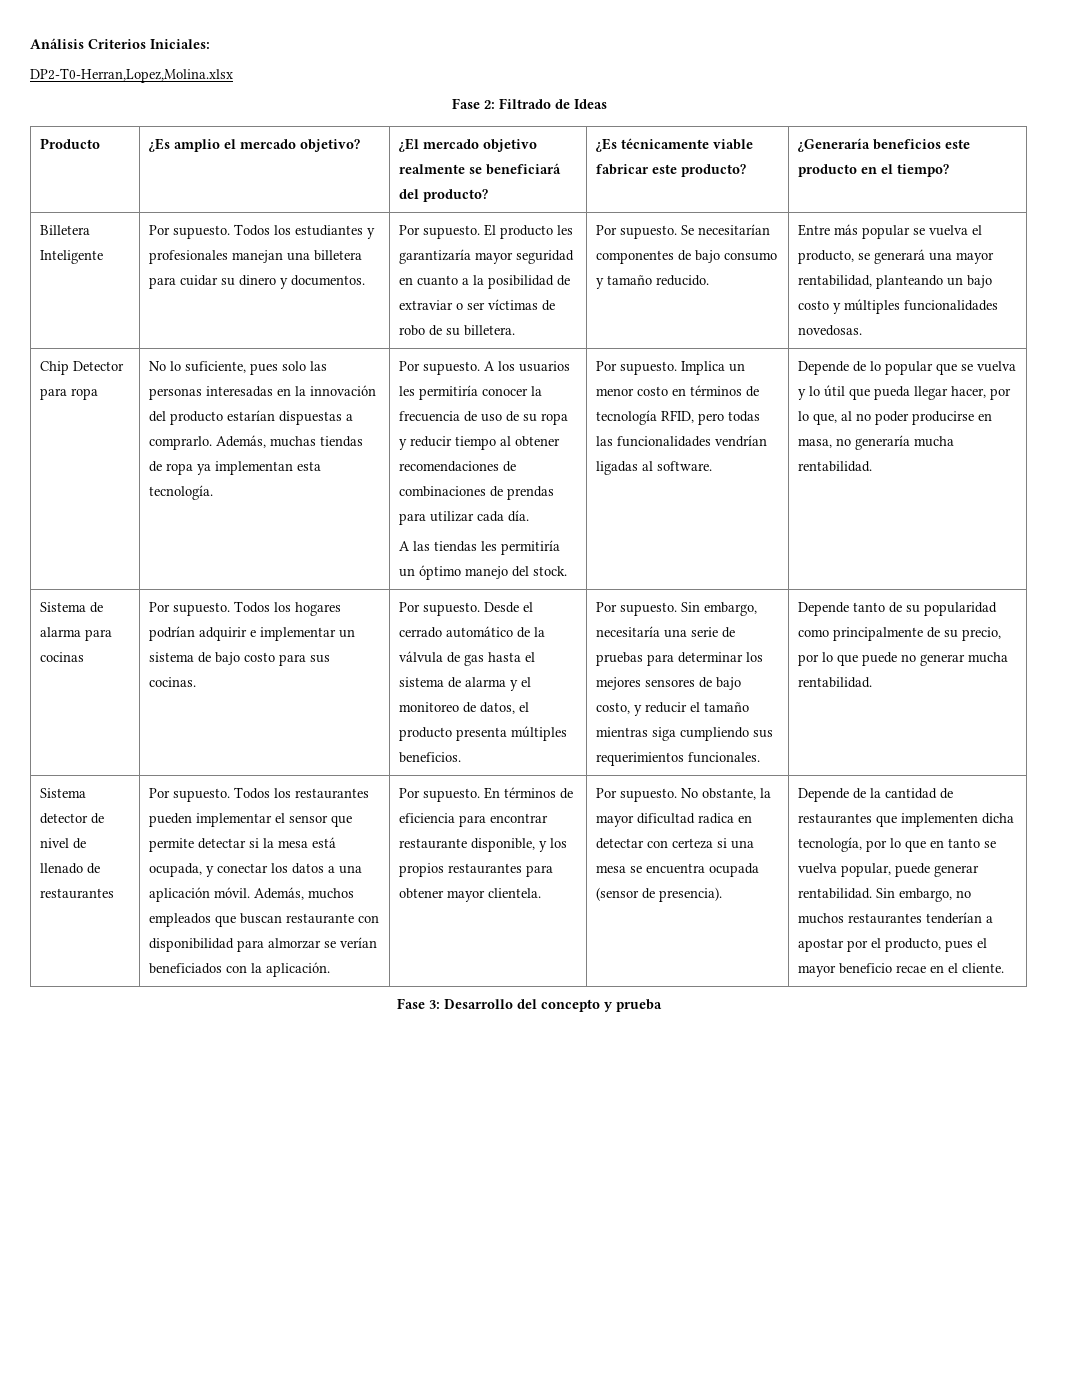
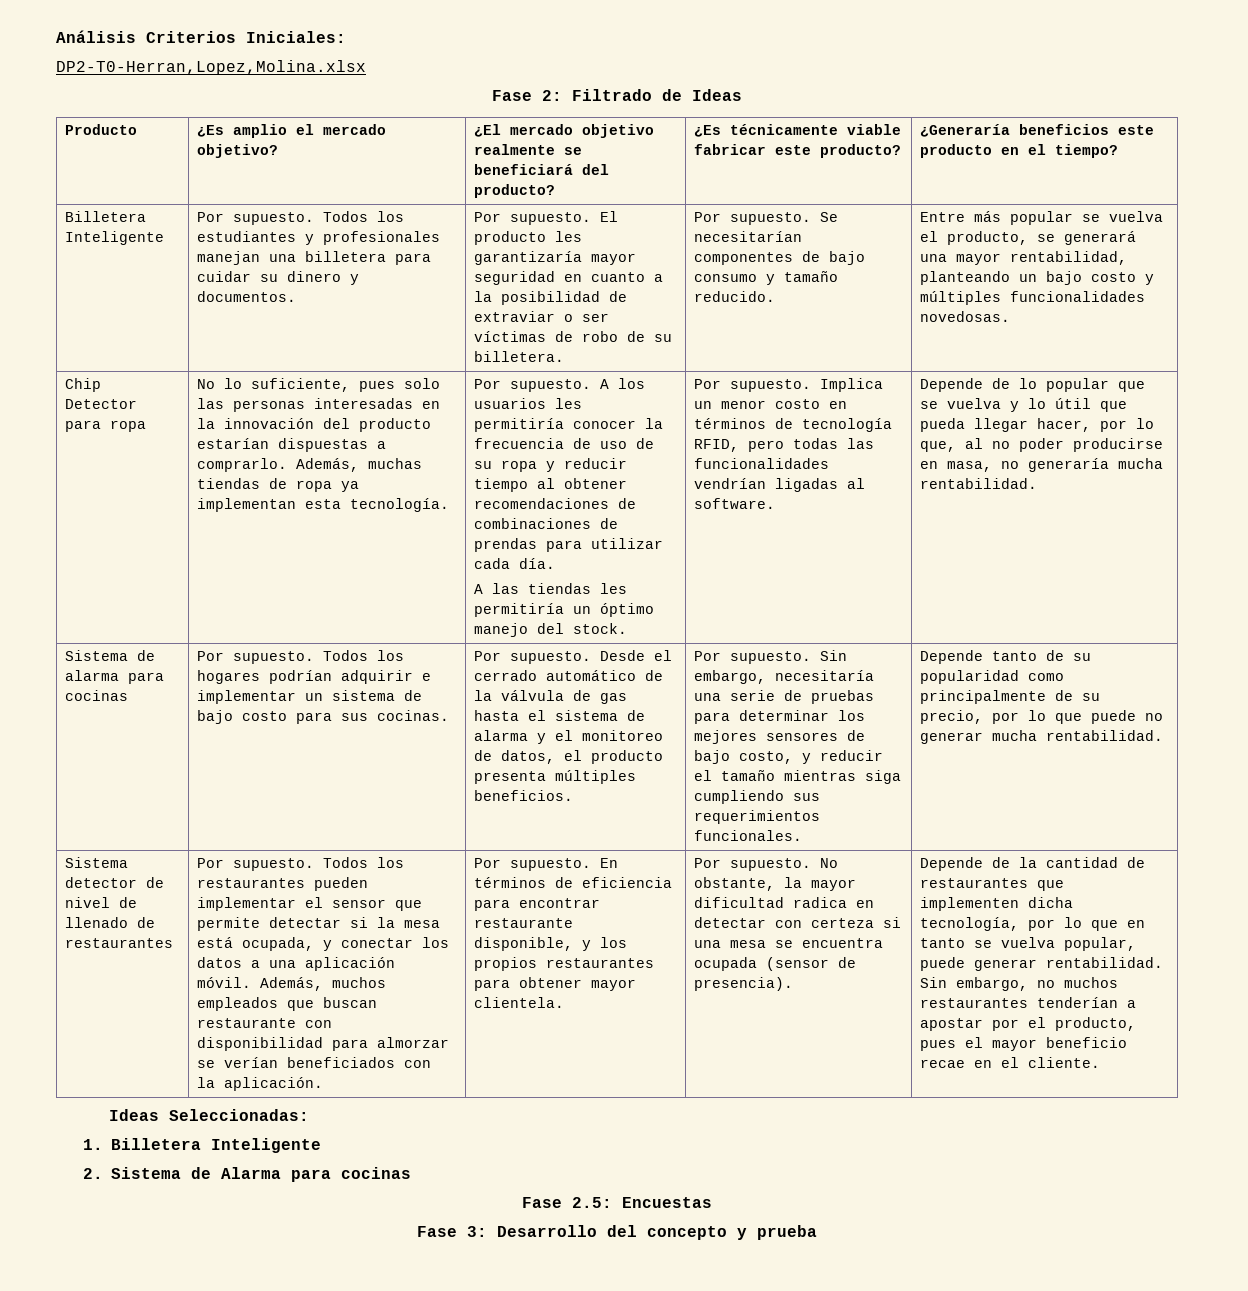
+ Ideas Seleccionadas:
+ 1. Billetera Inteligente
+ 2. Sistema de Alarma para cocinas
+ Fase 2.5: Encuestas

